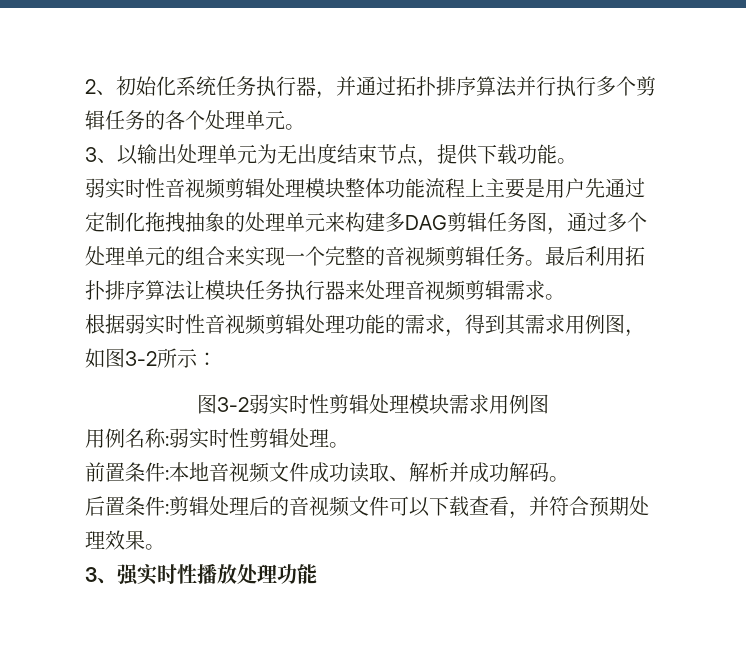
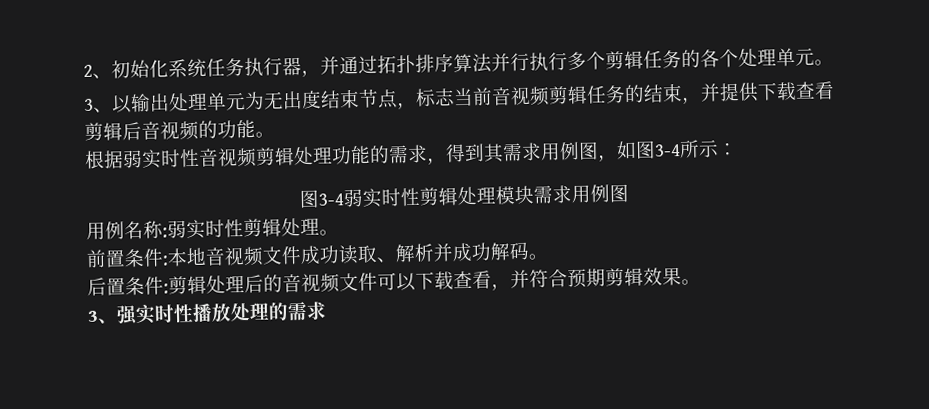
- 3、以输出处理单元为无出度结束节点，提供下载功能。
- 弱实时性音视频剪辑处理模块整体功能流程上主要是用户先通过定制化拖拽抽象的处理单元来构建多DAG剪辑任务图，通过多个处理单元的组合来实现一个完整的音视频剪辑任务。最后利用拓扑排序算法让模块任务执行器来处理音视频剪辑需求。
+ 3、以输出处理单元为无出度结束节点，标志当前音视频剪辑任务的结束，并提供下载查看剪辑后音视频的功能。
- 根据弱实时性音视频剪辑处理功能的需求，得到其需求用例图，如图3-2所示：
+ 根据弱实时性音视频剪辑处理功能的需求，得到其需求用例图，如图3-4所示：
- 图3-2弱实时性剪辑处理模块需求用例图
+ 图3-4弱实时性剪辑处理模块需求用例图
- 后置条件:剪辑处理后的音视频文件可以下载查看，并符合预期处理效果。
+ 后置条件:剪辑处理后的音视频文件可以下载查看，并符合预期剪辑效果。
- 3、强实时性播放处理功能
+ 3、强实时性播放处理的需求

